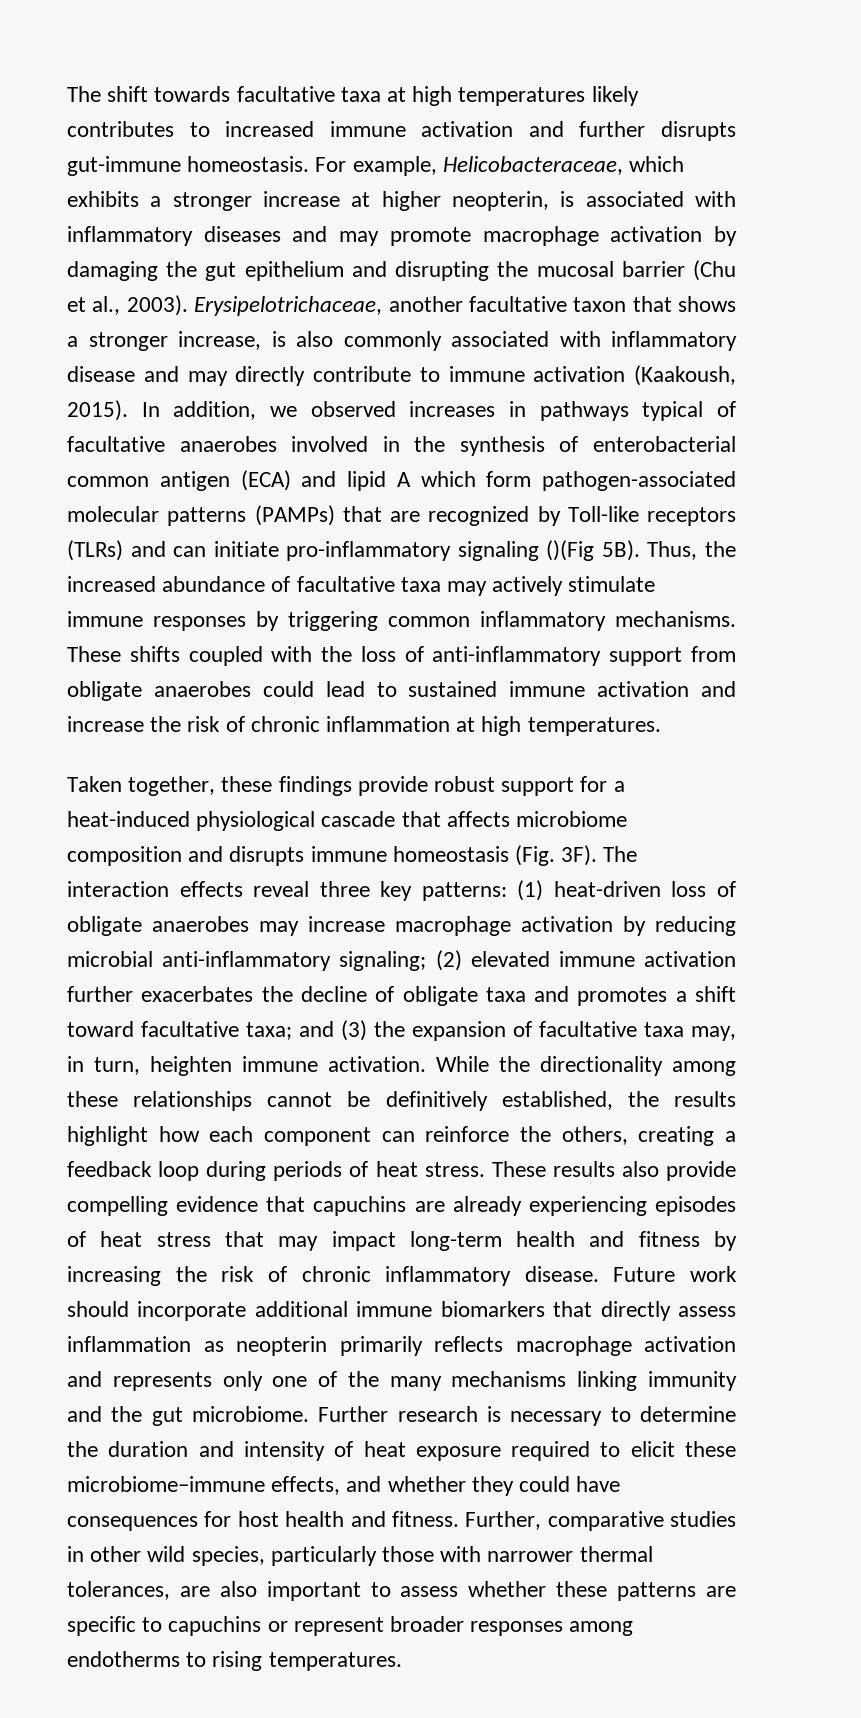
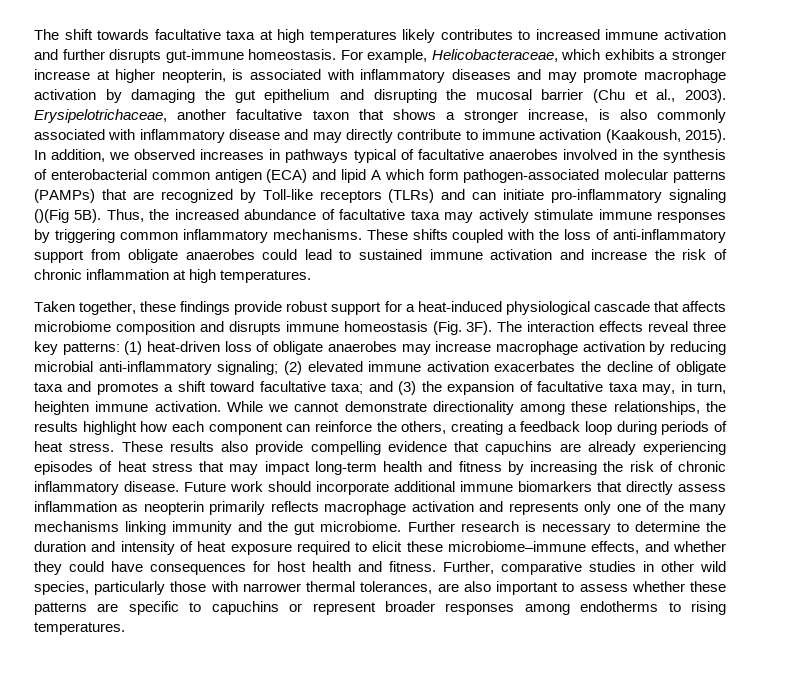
- The interaction effects reveal three key patterns: (1) heat-driven loss of obligate anaerobes may increase macrophage activation by reducing microbial anti-inflammatory signaling; (2) elevated immune activation further exacerbates the decline of obligate taxa and promotes a shift toward facultative taxa; and (3) the expansion of facultative taxa may, in turn, heighten immune activation.
+ The interaction effects reveal three key patterns: (1) heat-driven loss of obligate anaerobes may increase macrophage activation by reducing microbial anti-inflammatory signaling; (2) elevated immune activation exacerbates the decline of obligate taxa and promotes a shift toward facultative taxa; and (3) the expansion of facultative taxa may, in turn, heighten immune activation.
- While the directionality among these relationships cannot be definitively established, the results highlight how each component can reinforce the others, creating a feedback loop during periods of heat stress.
+ While we cannot demonstrate directionality among these relationships, the results highlight how each component can reinforce the others, creating a feedback loop during periods of heat stress.

